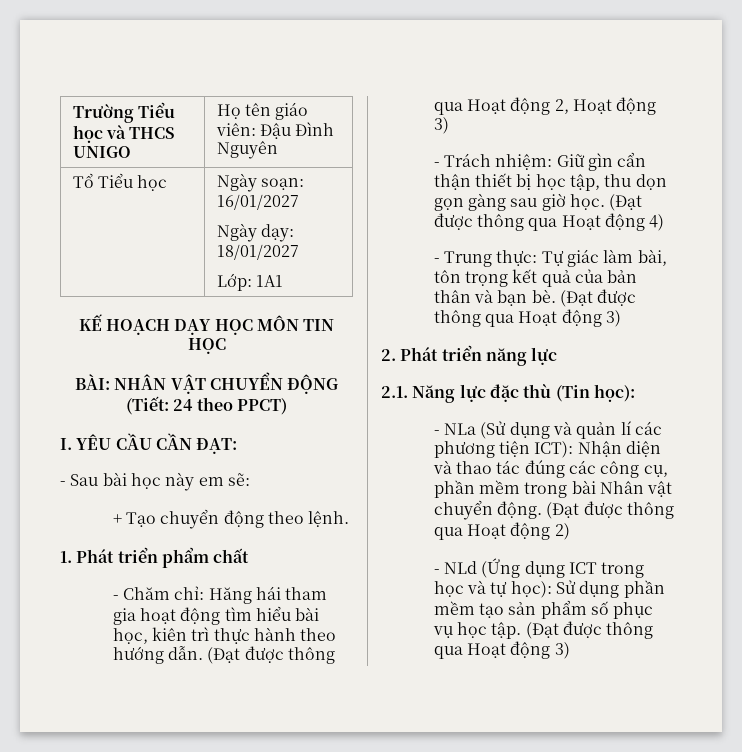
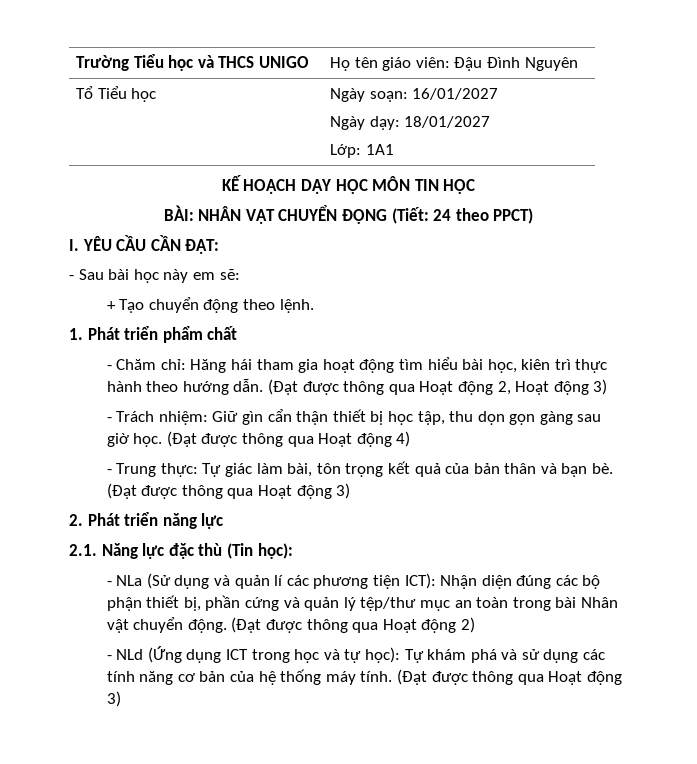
- - NLa (Sử dụng và quản lí các phương tiện ICT): Nhận diện và thao tác đúng các công cụ, phần mềm trong bài Nhân vật chuyển động.
+ - NLa (Sử dụng và quản lí các phương tiện ICT): Nhận diện đúng các bộ phận thiết bị, phần cứng và quản lý tệp/thư mục an toàn trong bài Nhân vật chuyển động.
- - NLd (Ứng dụng ICT trong học và tự học): Sử dụng phần mềm tạo sản phẩm số phục vụ học tập.
+ - NLd (Ứng dụng ICT trong học và tự học): Tự khám phá và sử dụng các tính năng cơ bản của hệ thống máy tính.

